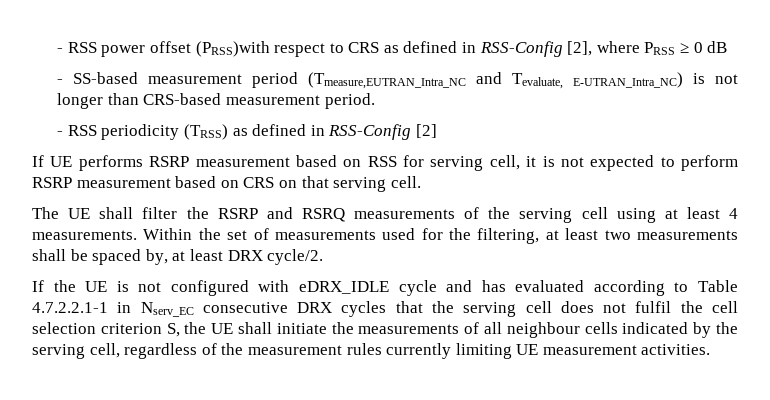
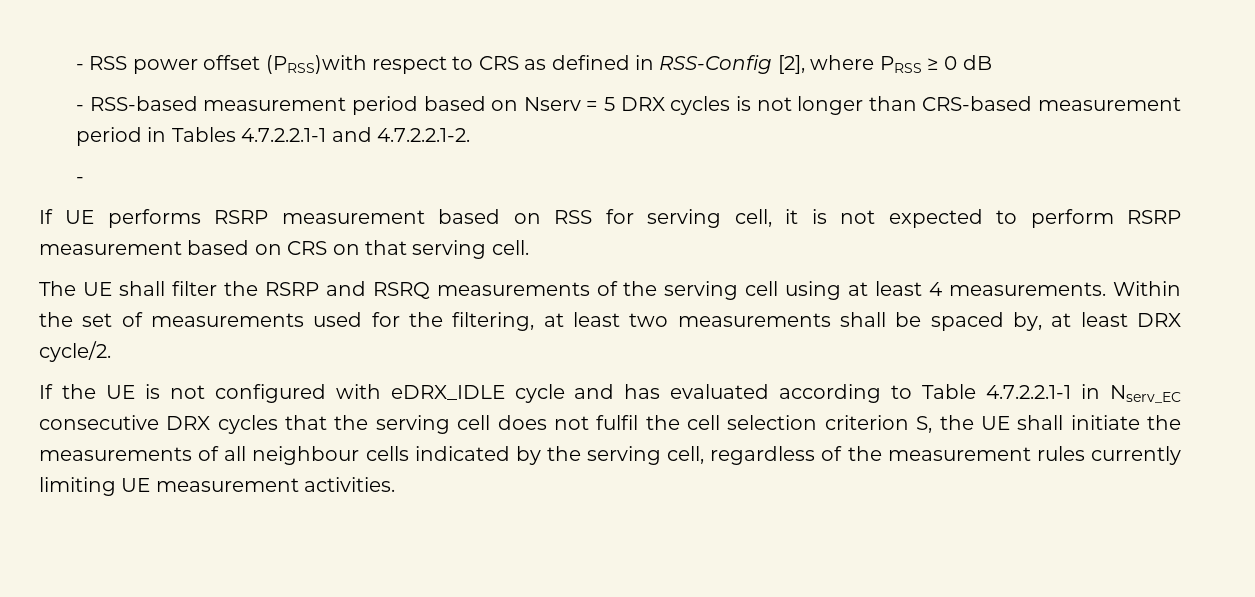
- - SS-based measurement period (Tmeasure,EUTRAN_Intra_NC and Tevaluate, E-UTRAN_Intra_NC) is not longer than CRS-based measurement period.
- - RSS periodicity (TRSS) as defined in RSS-Config [2]
+ - RSS-based measurement period based on Nserv = 5 DRX cycles is not longer than CRS-based measurement period in Tables 4.7.2.2.1-1 and 4.7.2.2.1-2.
+ -

